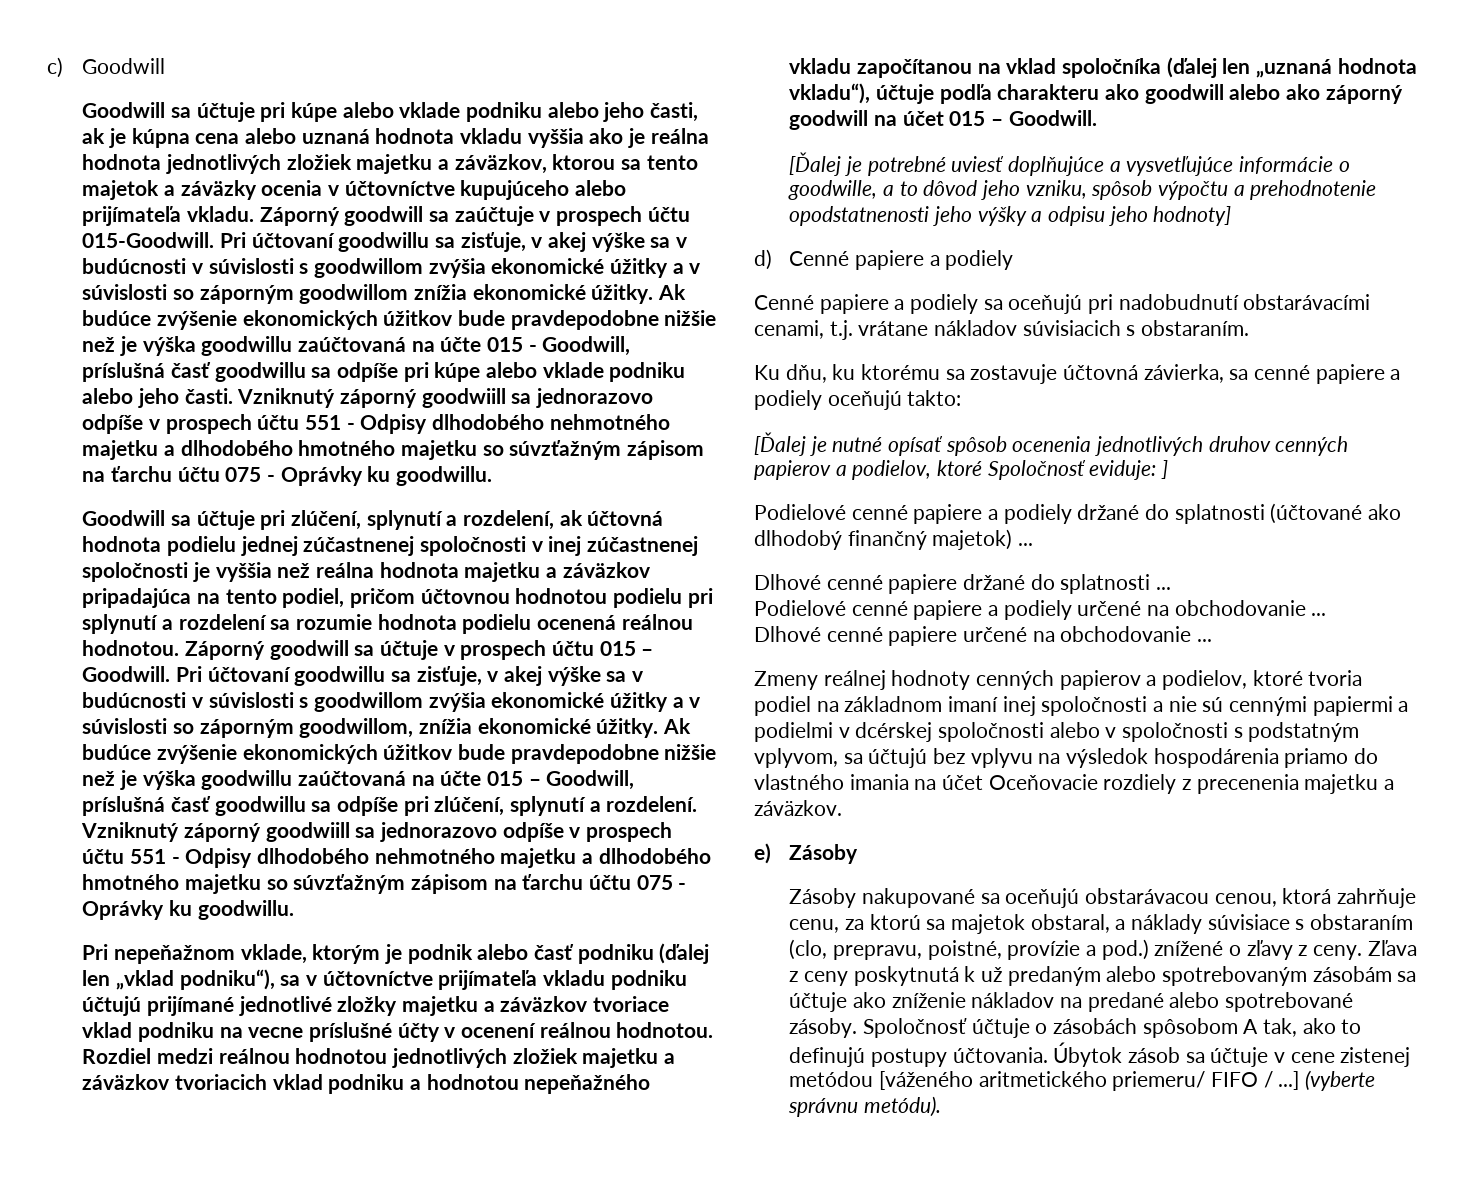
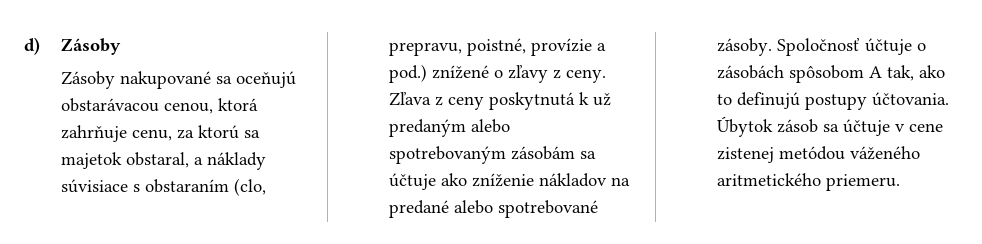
- c) Goodwill
- Goodwill sa účtuje pri kúpe alebo vklade podniku alebo jeho časti, ak je kúpna cena alebo uznaná hodnota vkladu vyššia ako je reálna hodnota jednotlivých zložiek majetku a záväzkov, ktorou sa tento majetok a záväzky ocenia v účtovníctve kupujúceho alebo prijímateľa vkladu. Záporný goodwill sa zaúčtuje v prospech účtu 015-Goodwill. Pri účtovaní goodwillu sa zisťuje, v akej výške sa v budúcnosti v súvislosti s goodwillom zvýšia ekonomické úžitky a v súvislosti so záporným goodwillom znížia ekonomické úžitky. Ak budúce zvýšenie ekonomických úžitkov bude pravdepodobne nižšie než je výška goodwillu zaúčtovaná na účte 015 - Goodwill, príslušná časť goodwillu sa odpíše pri kúpe alebo vklade podniku alebo jeho časti. Vzniknutý záporný goodwiill sa jednorazovo odpíše v prospech účtu 551 - Odpisy dlhodobého nehmotného majetku a dlhodobého hmotného majetku so súvzťažným zápisom na ťarchu účtu 075 - Oprávky ku goodwillu.
- Goodwill sa účtuje pri zlúčení, splynutí a rozdelení, ak účtovná hodnota podielu jednej zúčastnenej spoločnosti v inej zúčastnenej spoločnosti je vyššia než reálna hodnota majetku a záväzkov pripadajúca na tento podiel, pričom účtovnou hodnotou podielu pri splynutí a rozdelení sa rozumie hodnota podielu ocenená reálnou hodnotou. Záporný goodwill sa účtuje v prospech účtu 015 – Goodwill. Pri účtovaní goodwillu sa zisťuje, v akej výške sa v budúcnosti v súvislosti s goodwillom zvýšia ekonomické úžitky a v súvislosti so záporným goodwillom, znížia ekonomické úžitky. Ak budúce zvýšenie ekonomických úžitkov bude pravdepodobne nižšie než je výška goodwillu zaúčtovaná na účte 015 – Goodwill, príslušná časť goodwillu sa odpíše pri zlúčení, splynutí a rozdelení. Vzniknutý záporný goodwiill sa jednorazovo odpíše v prospech účtu 551 - Odpisy dlhodobého nehmotného majetku a dlhodobého hmotného majetku so súvzťažným zápisom na ťarchu účtu 075 - Oprávky ku goodwillu.
- Pri nepeňažnom vklade, ktorým je podnik alebo časť podniku (ďalej len „vklad podniku“), sa v účtovníctve prijímateľa vkladu podniku účtujú prijímané jednotlivé zložky majetku a záväzkov tvoriace vklad podniku na vecne príslušné účty v ocenení reálnou hodnotou. Rozdiel medzi reálnou hodnotou jednotlivých zložiek majetku a záväzkov tvoriacich vklad podniku a hodnotou nepeňažného vkladu započítanou na vklad spoločníka (ďalej len „uznaná hodnota vkladu“), účtuje podľa charakteru ako goodwill alebo ako záporný goodwill na účet 015 – Goodwill.
- [Ďalej je potrebné uviesť doplňujúce a vysvetľujúce informácie o goodwille, a to dôvod jeho vzniku, spôsob výpočtu a prehodnotenie opodstatnenosti jeho výšky a odpisu jeho hodnoty]
- d) Cenné papiere a podiely
- Cenné papiere a podiely sa oceňujú pri nadobudnutí obstarávacími cenami, t.j. vrátane nákladov súvisiacich s obstaraním.
- Ku dňu, ku ktorému sa zostavuje účtovná závierka, sa cenné papiere a podiely oceňujú takto:
- [Ďalej je nutné opísať spôsob ocenenia jednotlivých druhov cenných papierov a podielov, ktoré Spoločnosť eviduje: ]
- Podielové cenné papiere a podiely držané do splatnosti (účtované ako dlhodobý finančný majetok) ...
- Dlhové cenné papiere držané do splatnosti ...
- Podielové cenné papiere a podiely určené na obchodovanie ...
- Dlhové cenné papiere určené na obchodovanie ...
- Zmeny reálnej hodnoty cenných papierov a podielov, ktoré tvoria podiel na základnom imaní inej spoločnosti a nie sú cennými papiermi a podielmi v dcérskej spoločnosti alebo v spoločnosti s podstatným vplyvom, sa účtujú bez vplyvu na výsledok hospodárenia priamo do vlastného imania na účet Oceňovacie rozdiely z precenenia majetku a záväzkov.
- e) Zásoby
+ d) Zásoby
- Úbytok zásob sa účtuje v cene zistenej metódou [váženého aritmetického priemeru/ FIFO / ...] (vyberte správnu metódu).
+ Úbytok zásob sa účtuje v cene zistenej metódou váženého aritmetického priemeru.

